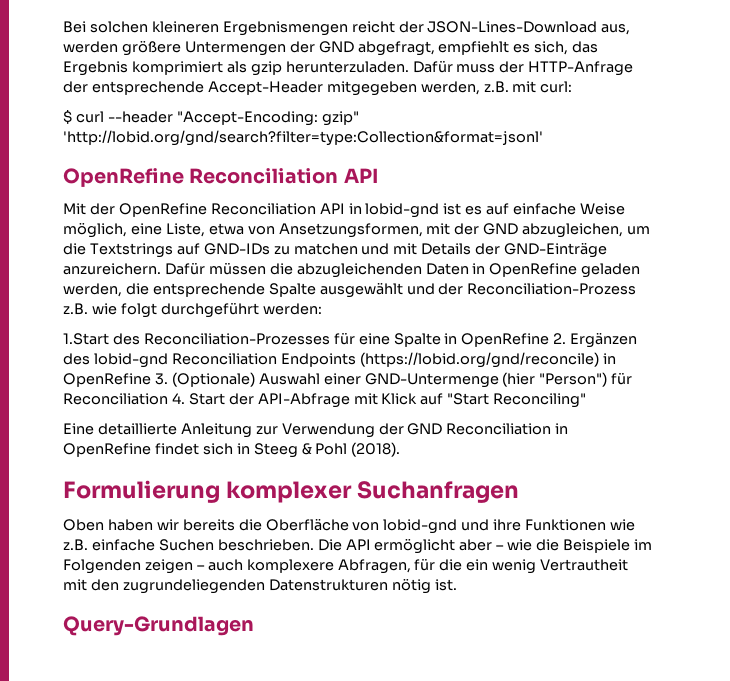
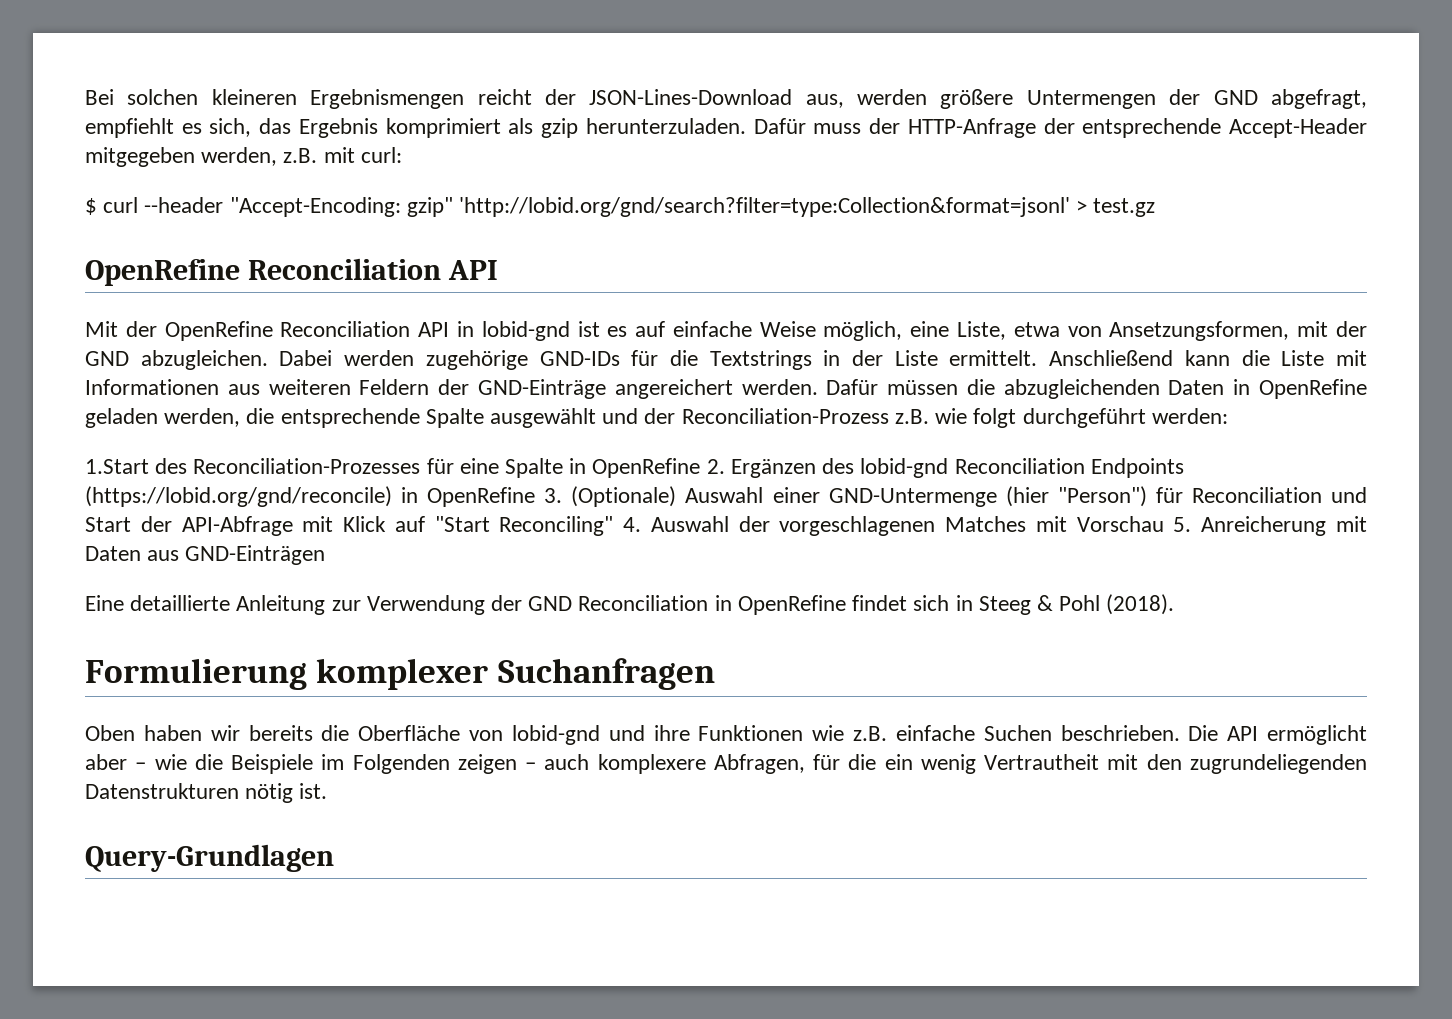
- $ curl --header "Accept-Encoding: gzip" 'http://lobid.org/gnd/search?filter=type:Collection&format=jsonl'
+ $ curl --header "Accept-Encoding: gzip" 'http://lobid.org/gnd/search?filter=type:Collection&format=jsonl' > test.gz
- Mit der OpenRefine Reconciliation API in lobid-gnd ist es auf einfache Weise möglich, eine Liste, etwa von Ansetzungsformen, mit der GND abzugleichen, um die Textstrings auf GND-IDs zu matchen und mit Details der GND-Einträge anzureichern.
+ Mit der OpenRefine Reconciliation API in lobid-gnd ist es auf einfache Weise möglich, eine Liste, etwa von Ansetzungsformen, mit der GND abzugleichen. Dabei werden zugehörige GND-IDs für die Textstrings in der Liste ermittelt. Anschließend kann die Liste mit Informationen aus weiteren Feldern der GND-Einträge angereichert werden.
- 1.Start des Reconciliation-Prozesses für eine Spalte in OpenRefine 2. Ergänzen des lobid-gnd Reconciliation Endpoints (https://lobid.org/gnd/reconcile) in OpenRefine 3. (Optionale) Auswahl einer GND-Untermenge (hier "Person") für Reconciliation 4. Start der API-Abfrage mit Klick auf "Start Reconciling"
+ 1.Start des Reconciliation-Prozesses für eine Spalte in OpenRefine 2. Ergänzen des lobid-gnd Reconciliation Endpoints (https://lobid.org/gnd/reconcile) in OpenRefine 3. (Optionale) Auswahl einer GND-Untermenge (hier "Person") für Reconciliation und Start der API-Abfrage mit Klick auf "Start Reconciling" 4. Auswahl der vorgeschlagenen Matches mit Vorschau 5. Anreicherung mit Daten aus GND-Einträgen

